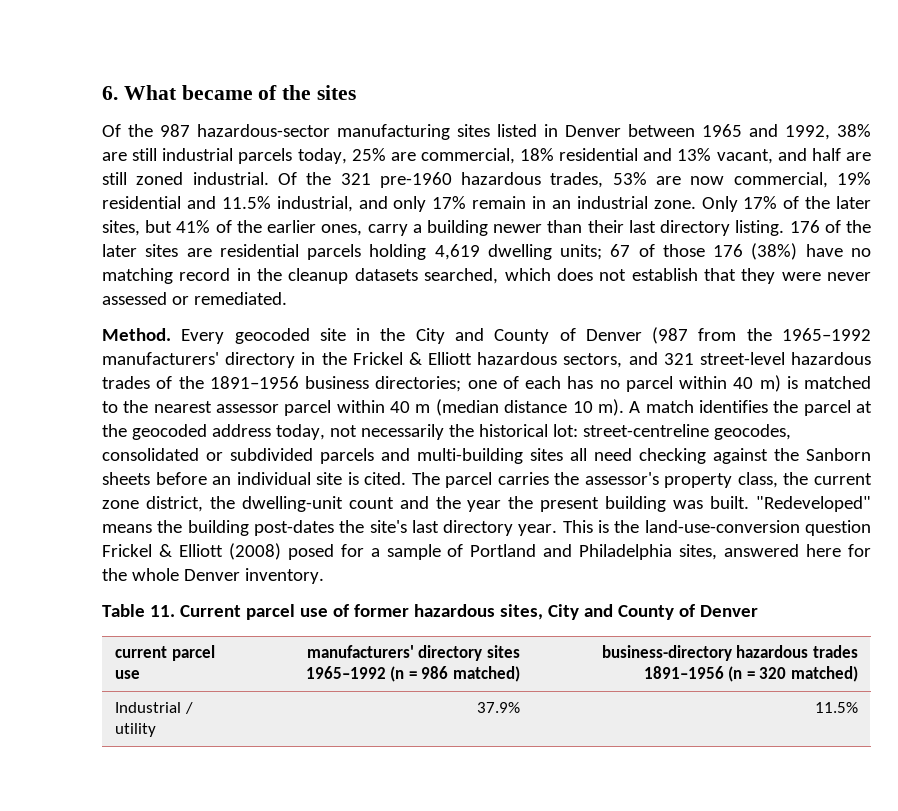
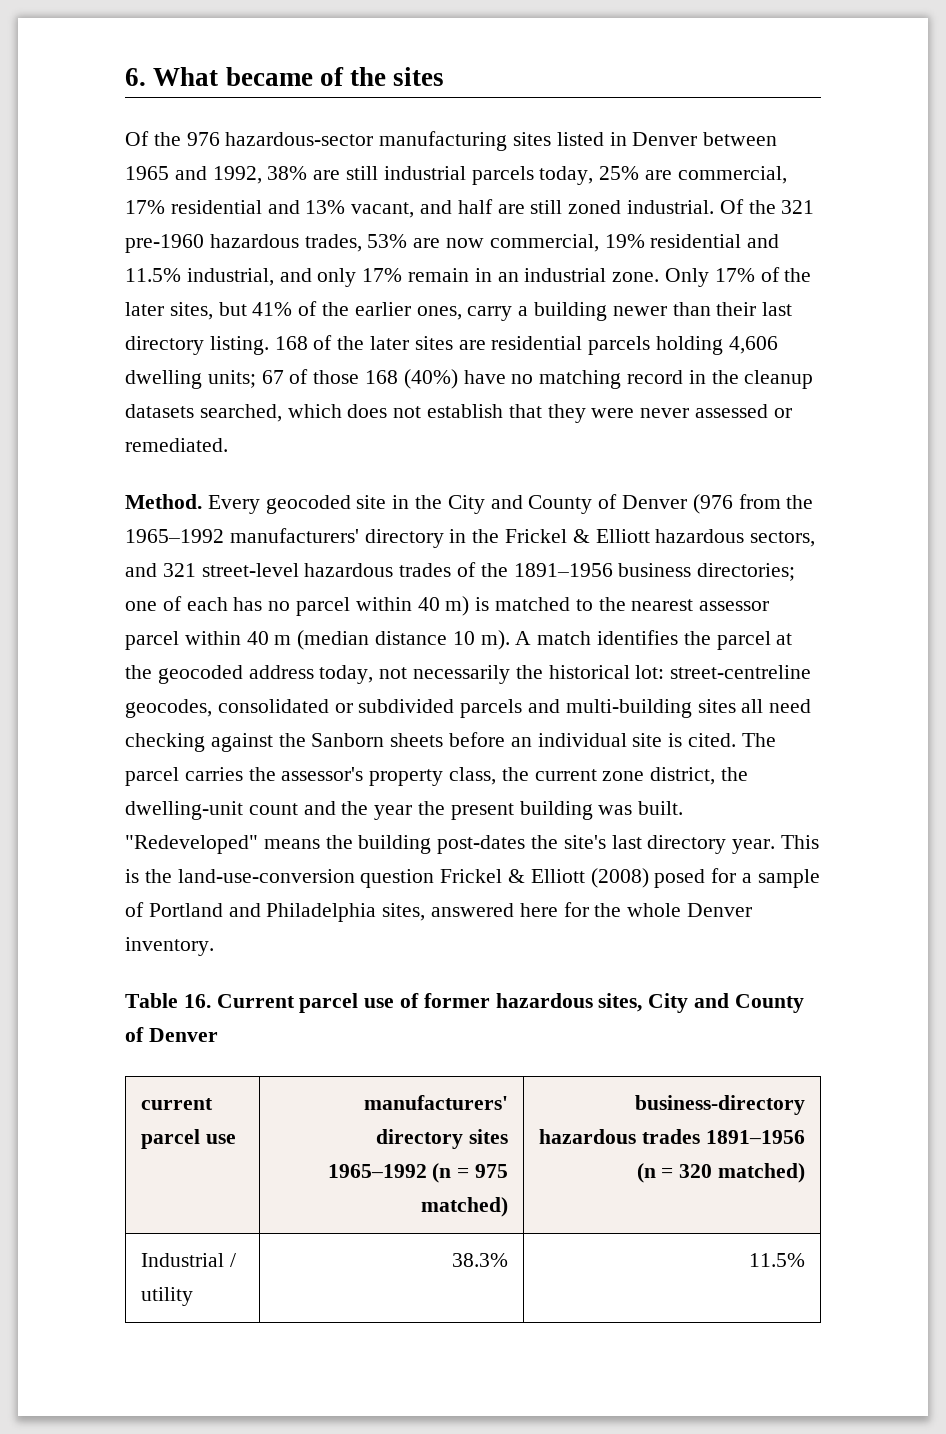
- Of the 987 hazardous-sector manufacturing sites listed in Denver between 1965 and 1992, 38% are still industrial parcels today, 25% are commercial, 18% residential and 13% vacant, and half are still zoned industrial.
+ Of the 976 hazardous-sector manufacturing sites listed in Denver between 1965 and 1992, 38% are still industrial parcels today, 25% are commercial, 17% residential and 13% vacant, and half are still zoned industrial.
- 176 of the later sites are residential parcels holding 4,619 dwelling units; 67 of those 176 (38%) have no matching record in the cleanup datasets searched, which does not establish that they were never assessed or remediated.
+ 168 of the later sites are residential parcels holding 4,606 dwelling units; 67 of those 168 (40%) have no matching record in the cleanup datasets searched, which does not establish that they were never assessed or remediated.
- Every geocoded site in the City and County of Denver (987 from the 1965–1992 manufacturers' directory in the Frickel & Elliott hazardous sectors, and 321 street-level hazardous trades of the 1891–1956 business directories; one of each has no parcel within 40 m) is matched to the nearest assessor parcel within 40 m (median distance 10 m).
+ Every geocoded site in the City and County of Denver (976 from the 1965–1992 manufacturers' directory in the Frickel & Elliott hazardous sectors, and 321 street-level hazardous trades of the 1891–1956 business directories; one of each has no parcel within 40 m) is matched to the nearest assessor parcel within 40 m (median distance 10 m).
- Table 11. Current parcel use of former hazardous sites, City and County of Denver
+ Table 16. Current parcel use of former hazardous sites, City and County of Denver
- current parcel use | manufacturers' directory sites 1965–1992 (n = 986 matched) | business-directory hazardous trades 1891–1956 (n = 320 matched)
+ current parcel use | manufacturers' directory sites 1965–1992 (n = 975 matched) | business-directory hazardous trades 1891–1956 (n = 320 matched)
- Industrial / utility | 37.9% | 11.5%
+ Industrial / utility | 38.3% | 11.5%

